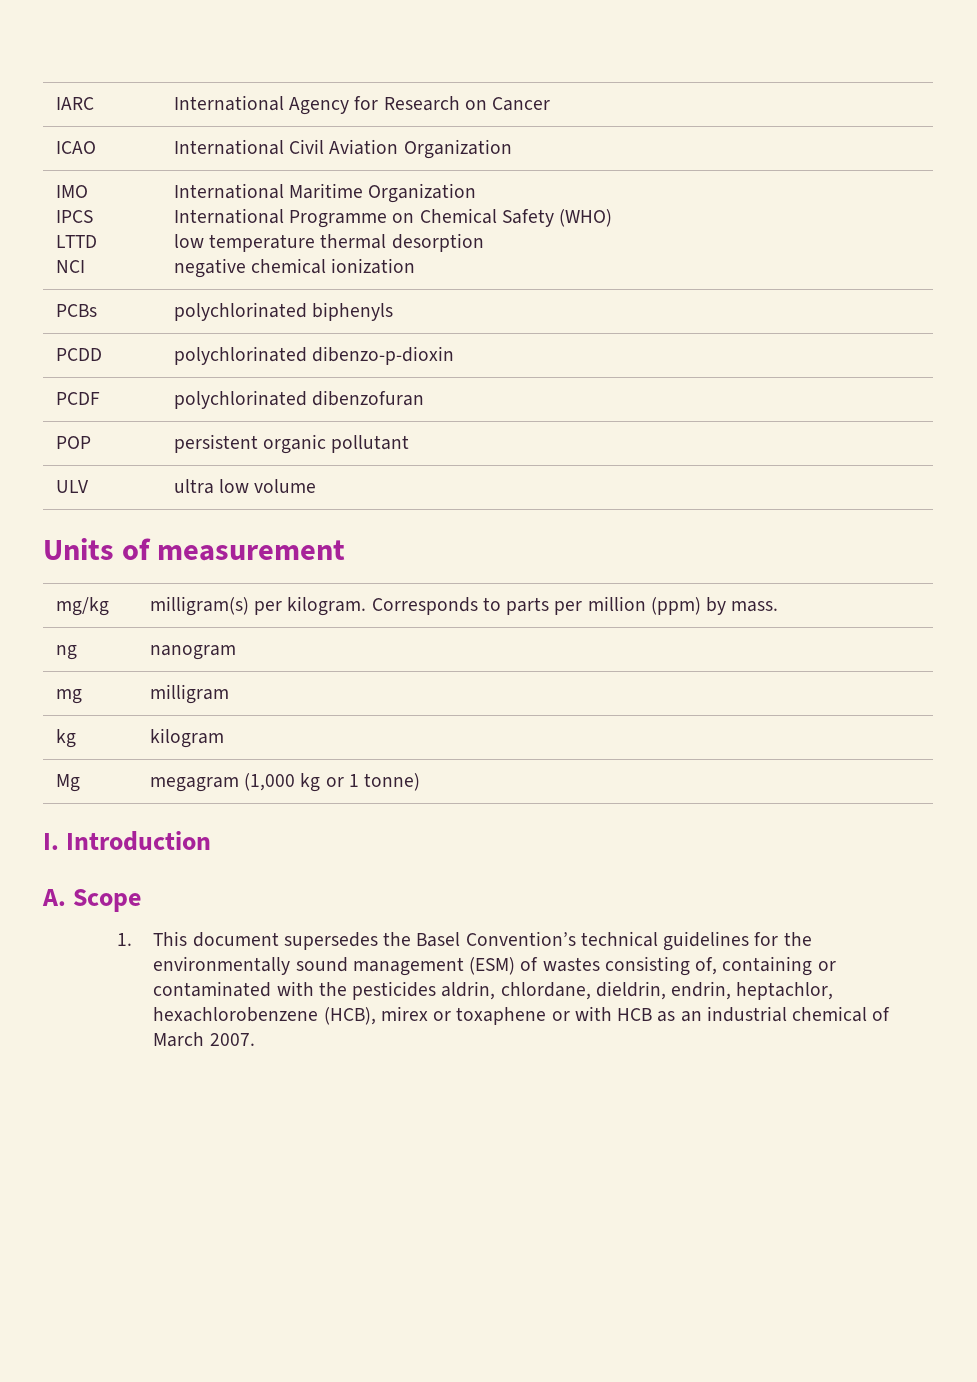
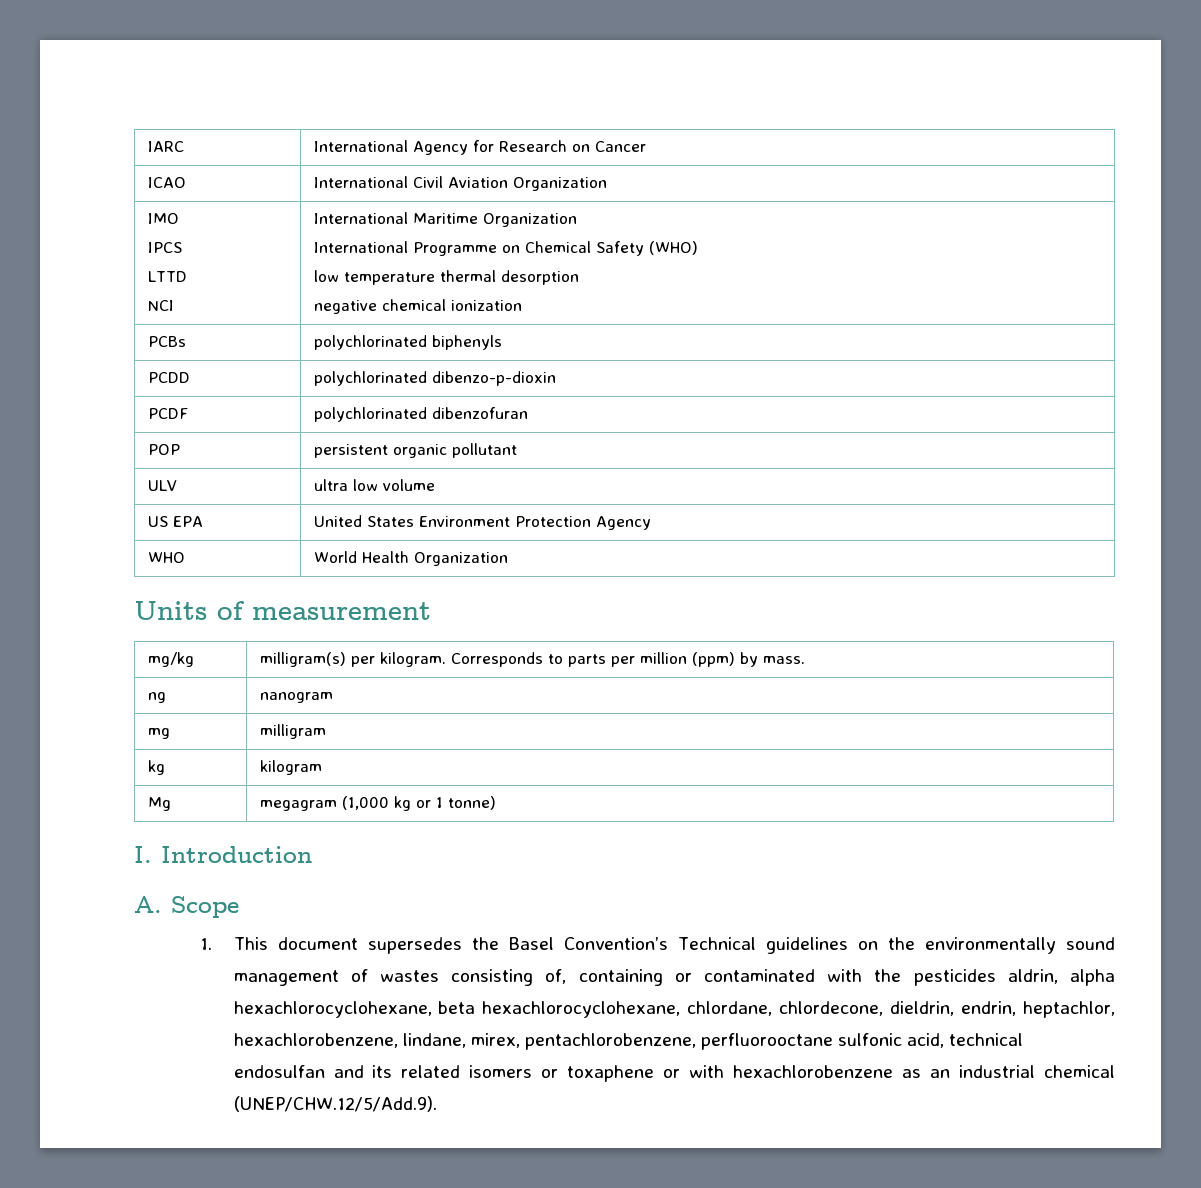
+ US EPA | United States Environment Protection Agency
+ WHO | World Health Organization
- 1. This document supersedes the Basel Convention’s technical guidelines for the environmentally sound management (ESM) of wastes consisting of, containing or contaminated with the pesticides aldrin, chlordane, dieldrin, endrin, heptachlor, hexachlorobenzene (HCB), mirex or toxaphene or with HCB as an industrial chemical of March 2007.
+ 1. This document supersedes the Basel Convention’s Technical guidelines on the environmentally sound management of wastes consisting of, containing or contaminated with the pesticides aldrin, alpha hexachlorocyclohexane, beta hexachlorocyclohexane, chlordane, chlordecone, dieldrin, endrin, heptachlor, hexachlorobenzene, lindane, mirex, pentachlorobenzene, perfluorooctane sulfonic acid, technical endosulfan and its related isomers or toxaphene or with hexachlorobenzene as an industrial chemical (UNEP/CHW.12/5/Add.9).

